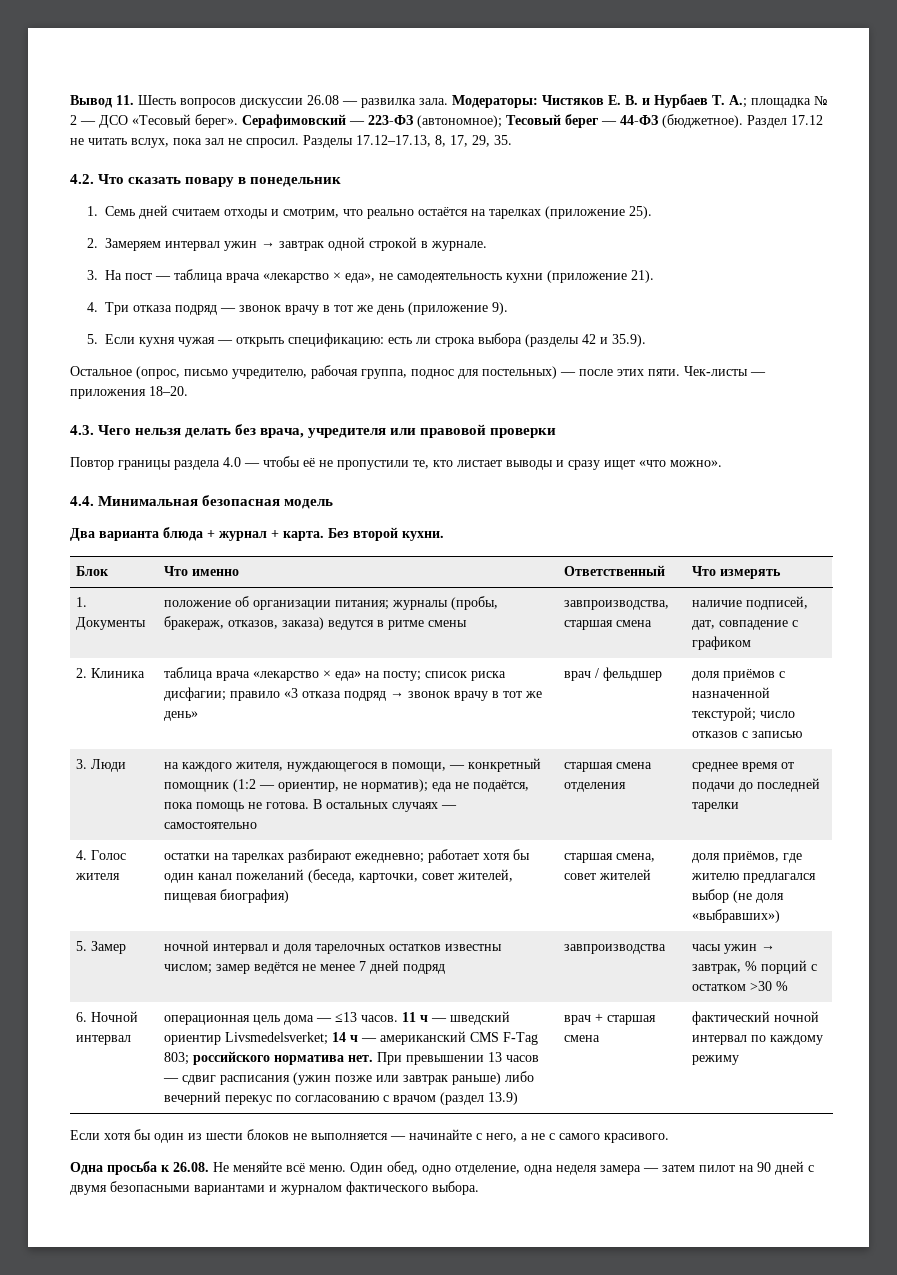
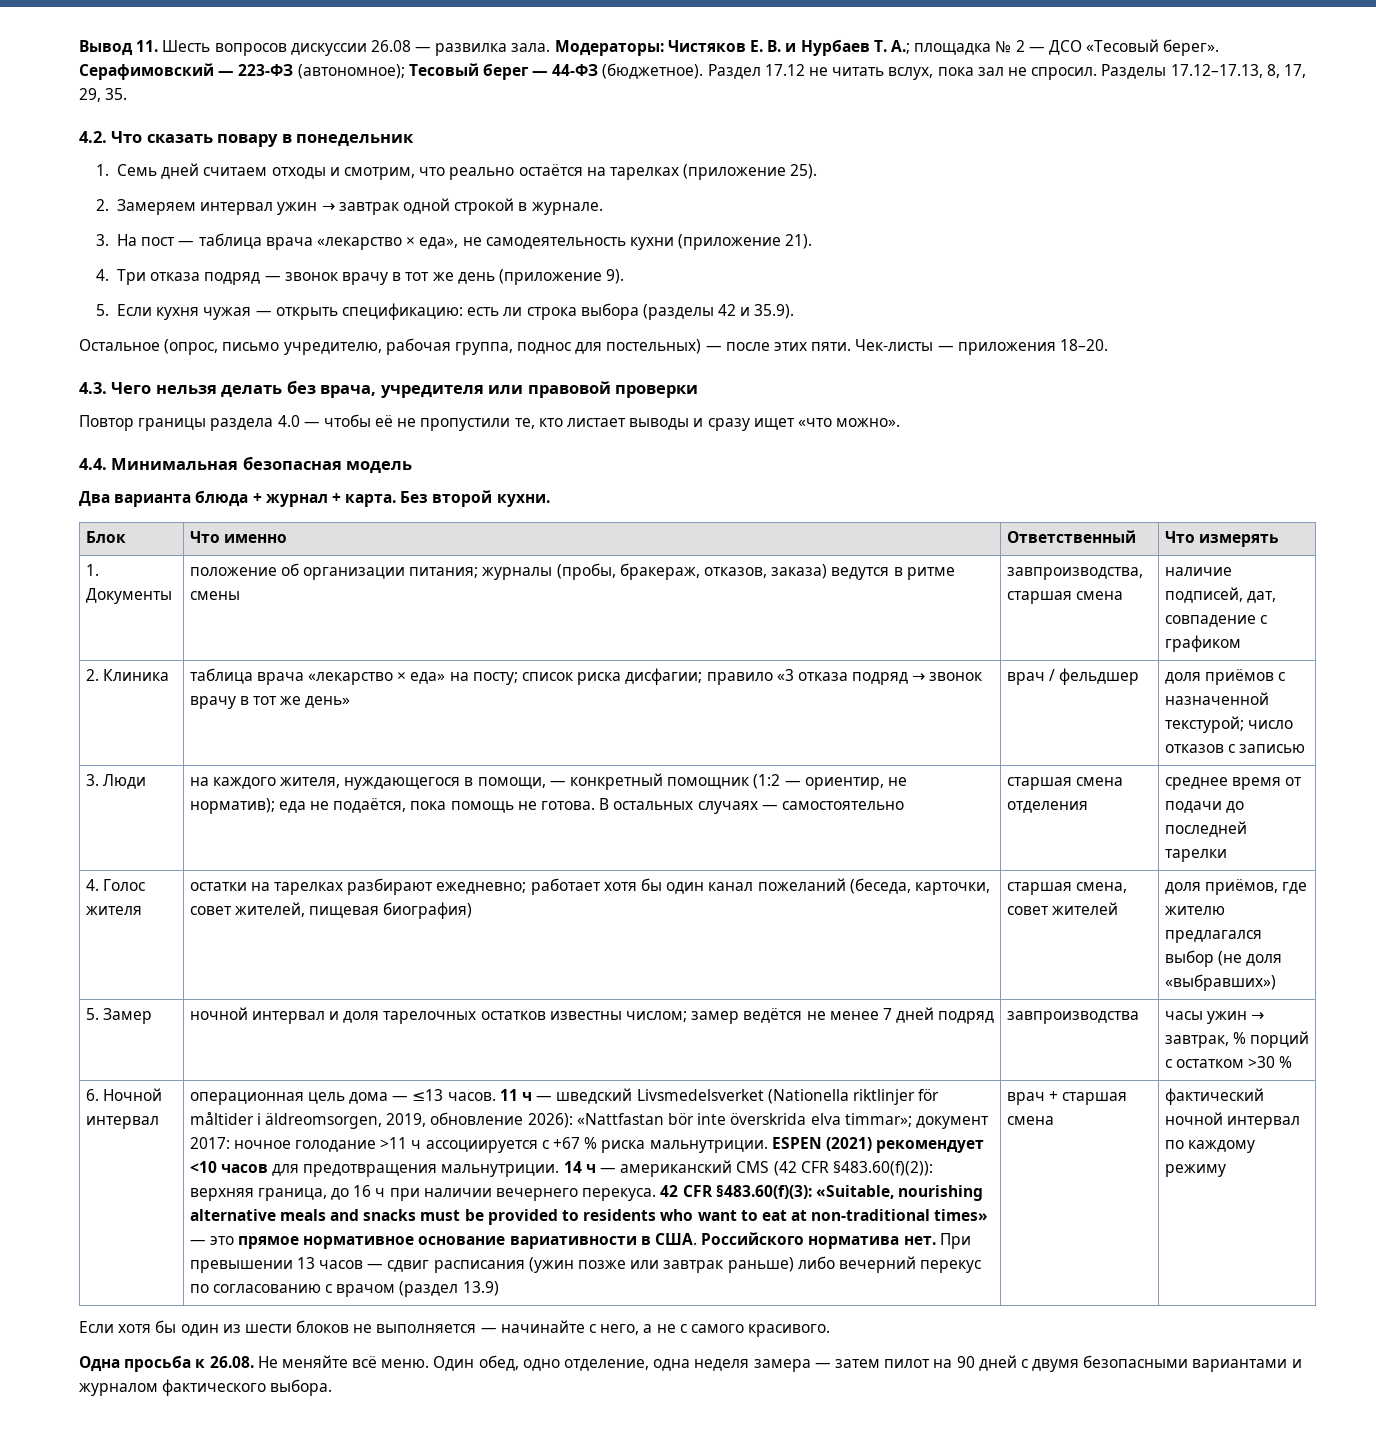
- 11 ч — шведский ориентир Livsmedelsverket; 14 ч — американский CMS F-Tag 803; российского норматива нет.
+ 11 ч — шведский Livsmedelsverket (Nationella riktlinjer för måltider i äldreomsorgen, 2019, обновление 2026): «Nattfastan bör inte överskrida elva timmar»; документ 2017: ночное голодание >11 ч ассоциируется с +67 % риска мальнутриции. ESPEN (2021) рекомендует <10 часов для предотвращения мальнутриции. 14 ч — американский CMS (42 CFR §483.60(f)(2)): верхняя граница, до 16 ч при наличии вечернего перекуса. 42 CFR §483.60(f)(3): «Suitable, nourishing alternative meals and snacks must be provided to residents who want to eat at non-traditional times» — это прямое нормативное основание вариативности в США. Российского норматива нет.

